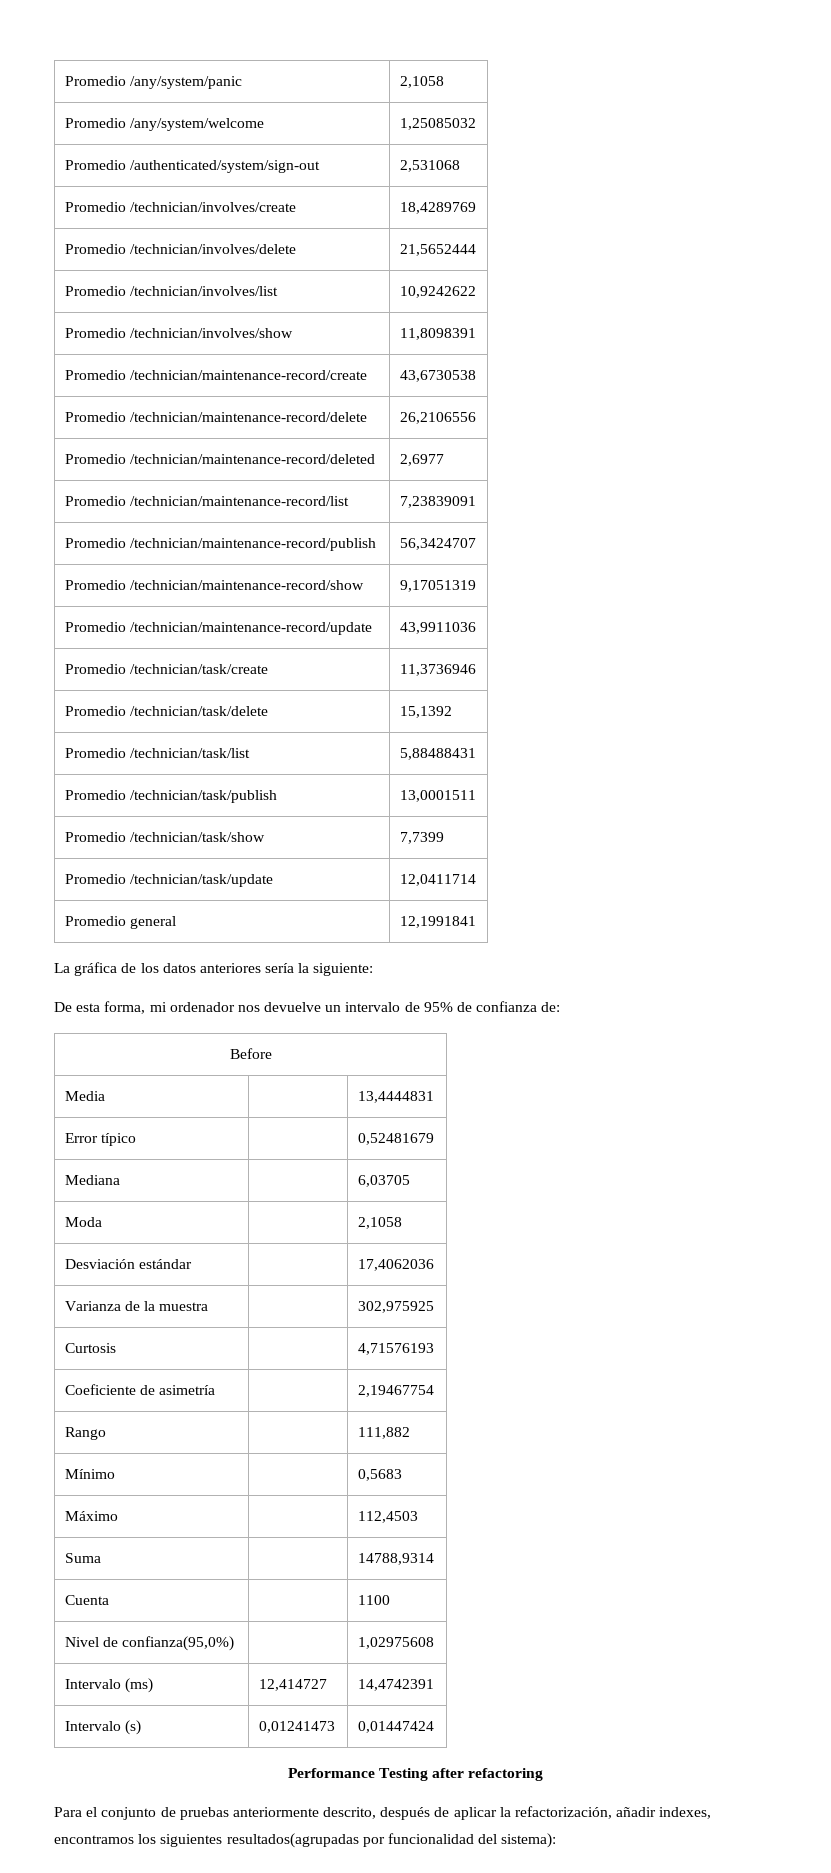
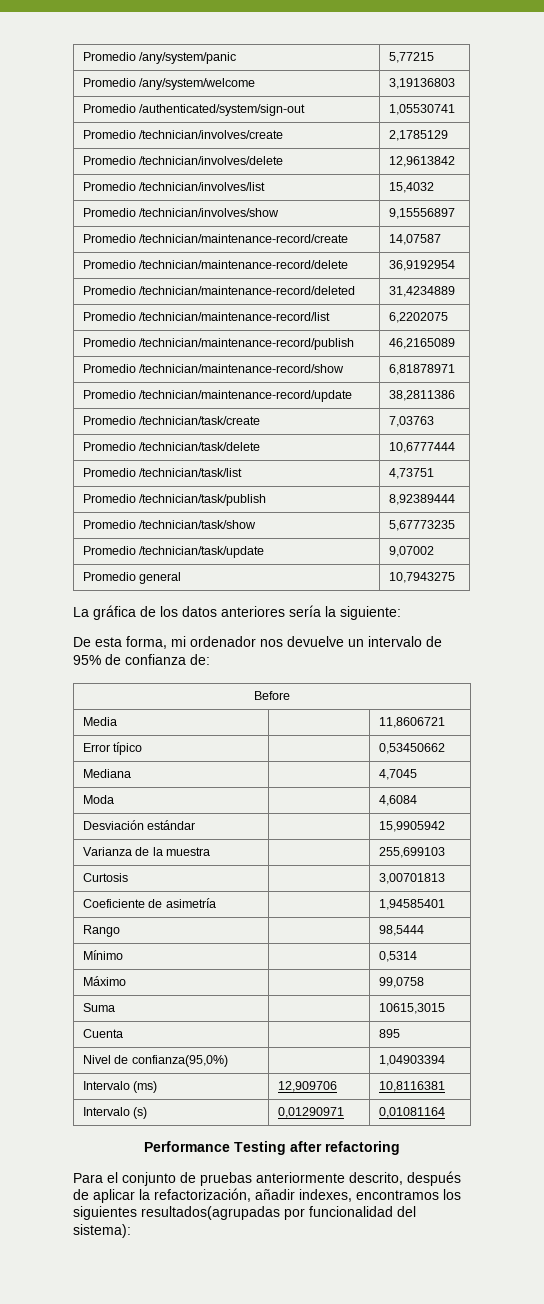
- Promedio /any/system/panic | 2,1058
+ Promedio /any/system/panic | 5,77215
- Promedio /any/system/welcome | 1,25085032
+ Promedio /any/system/welcome | 3,19136803
- Promedio /authenticated/system/sign-out | 2,531068
+ Promedio /authenticated/system/sign-out | 1,05530741
- Promedio /technician/involves/create | 18,4289769
+ Promedio /technician/involves/create | 2,1785129
- Promedio /technician/involves/delete | 21,5652444
+ Promedio /technician/involves/delete | 12,9613842
- Promedio /technician/involves/list | 10,9242622
+ Promedio /technician/involves/list | 15,4032
- Promedio /technician/involves/show | 11,8098391
+ Promedio /technician/involves/show | 9,15556897
- Promedio /technician/maintenance-record/create | 43,6730538
+ Promedio /technician/maintenance-record/create | 14,07587
- Promedio /technician/maintenance-record/delete | 26,2106556
+ Promedio /technician/maintenance-record/delete | 36,9192954
- Promedio /technician/maintenance-record/deleted | 2,6977
+ Promedio /technician/maintenance-record/deleted | 31,4234889
- Promedio /technician/maintenance-record/list | 7,23839091
+ Promedio /technician/maintenance-record/list | 6,2202075
- Promedio /technician/maintenance-record/publish | 56,3424707
+ Promedio /technician/maintenance-record/publish | 46,2165089
- Promedio /technician/maintenance-record/show | 9,17051319
+ Promedio /technician/maintenance-record/show | 6,81878971
- Promedio /technician/maintenance-record/update | 43,9911036
+ Promedio /technician/maintenance-record/update | 38,2811386
- Promedio /technician/task/create | 11,3736946
+ Promedio /technician/task/create | 7,03763
- Promedio /technician/task/delete | 15,1392
+ Promedio /technician/task/delete | 10,6777444
- Promedio /technician/task/list | 5,88488431
+ Promedio /technician/task/list | 4,73751
- Promedio /technician/task/publish | 13,0001511
+ Promedio /technician/task/publish | 8,92389444
- Promedio /technician/task/show | 7,7399
+ Promedio /technician/task/show | 5,67773235
- Promedio /technician/task/update | 12,0411714
+ Promedio /technician/task/update | 9,07002
- Promedio general | 12,1991841
+ Promedio general | 10,7943275
- Media | | 13,4444831
+ Media | | 11,8606721
- Error típico | | 0,52481679
+ Error típico | | 0,53450662
- Mediana | | 6,03705
+ Mediana | | 4,7045
- Moda | | 2,1058
+ Moda | | 4,6084
- Desviación estándar | | 17,4062036
+ Desviación estándar | | 15,9905942
- Varianza de la muestra | | 302,975925
+ Varianza de la muestra | | 255,699103
- Curtosis | | 4,71576193
+ Curtosis | | 3,00701813
- Coeficiente de asimetría | | 2,19467754
+ Coeficiente de asimetría | | 1,94585401
- Rango | | 111,882
+ Rango | | 98,5444
- Mínimo | | 0,5683
+ Mínimo | | 0,5314
- Máximo | | 112,4503
+ Máximo | | 99,0758
- Suma | | 14788,9314
+ Suma | | 10615,3015
- Cuenta | | 1100
+ Cuenta | | 895
- Nivel de confianza(95,0%) | | 1,02975608
+ Nivel de confianza(95,0%) | | 1,04903394
- Intervalo (ms) | 12,414727 | 14,4742391
+ Intervalo (ms) | 12,909706 | 10,8116381
- Intervalo (s) | 0,01241473 | 0,01447424
+ Intervalo (s) | 0,01290971 | 0,01081164

